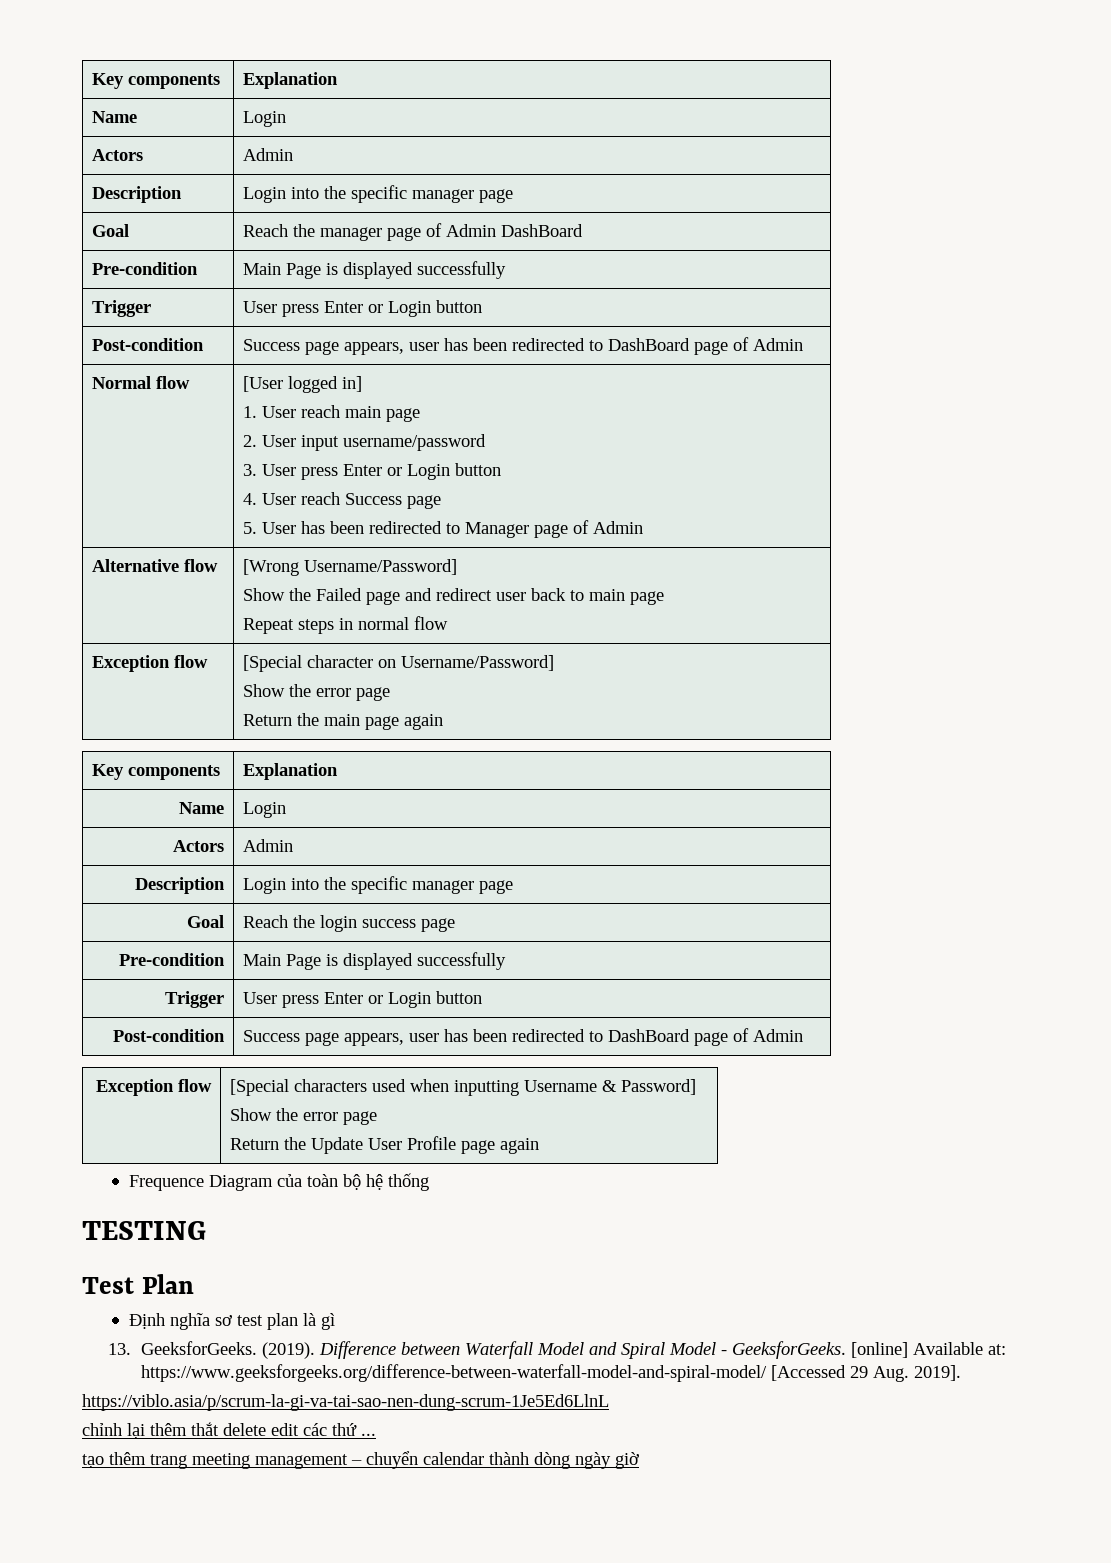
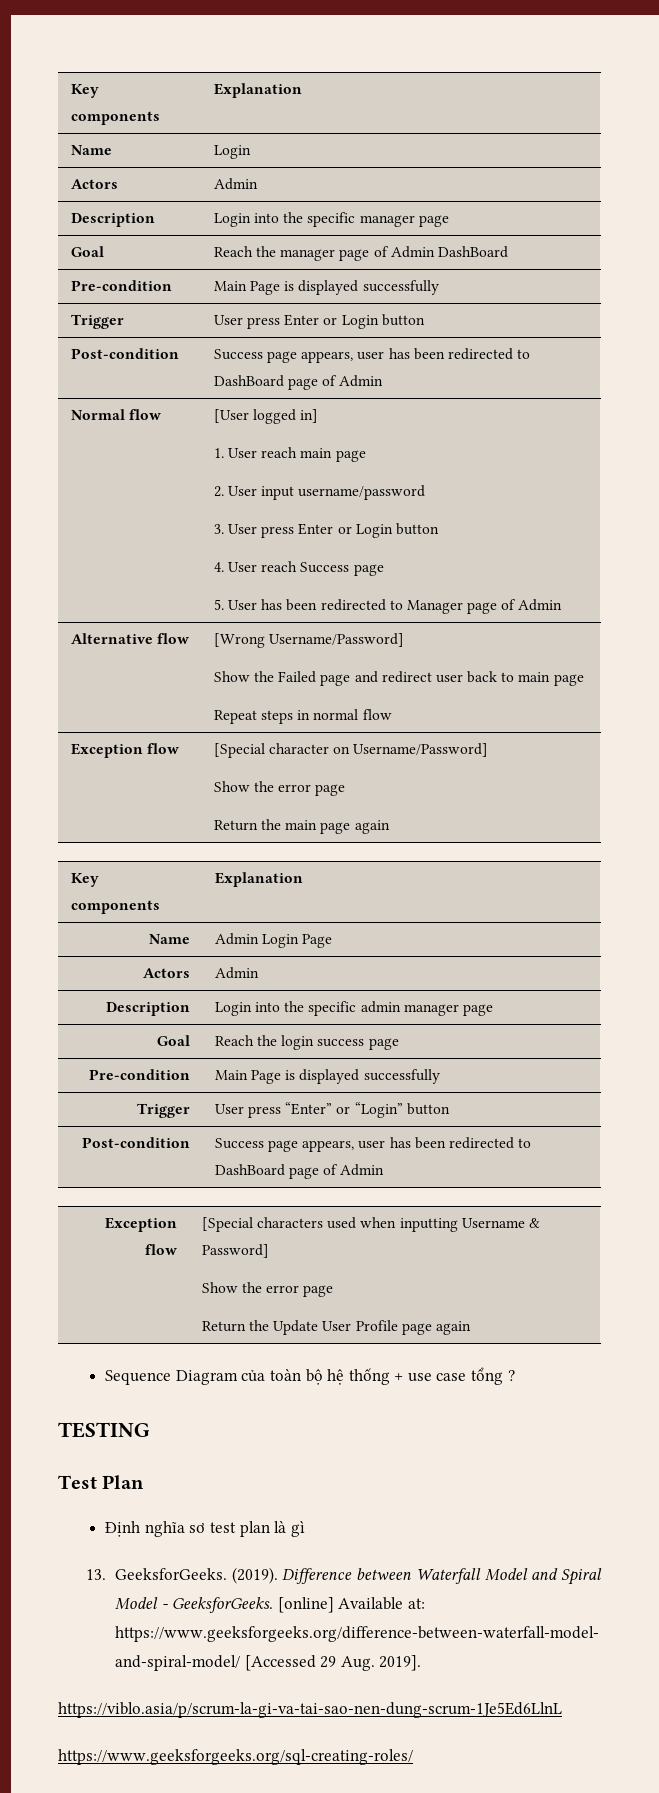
  Exception flow | [Special character on Username/Password]
  Show the error page
  Return the main page again
  Key components | Explanation
- Name | Login
+ Name | Admin Login Page
  Actors | Admin
- Description | Login into the specific manager page
+ Description | Login into the specific admin manager page
  Goal | Reach the login success page
  Pre-condition | Main Page is displayed successfully
- Trigger | User press Enter or Login button
+ Trigger | User press “Enter” or “Login” button
- Frequence Diagram của toàn bộ hệ thống
+ Sequence Diagram của toàn bộ hệ thống + use case tổng ?
- chỉnh lại thêm thắt delete edit các thứ ...
- tạo thêm trang meeting management – chuyển calendar thành dòng ngày giờ
+ https://www.geeksforgeeks.org/sql-creating-roles/

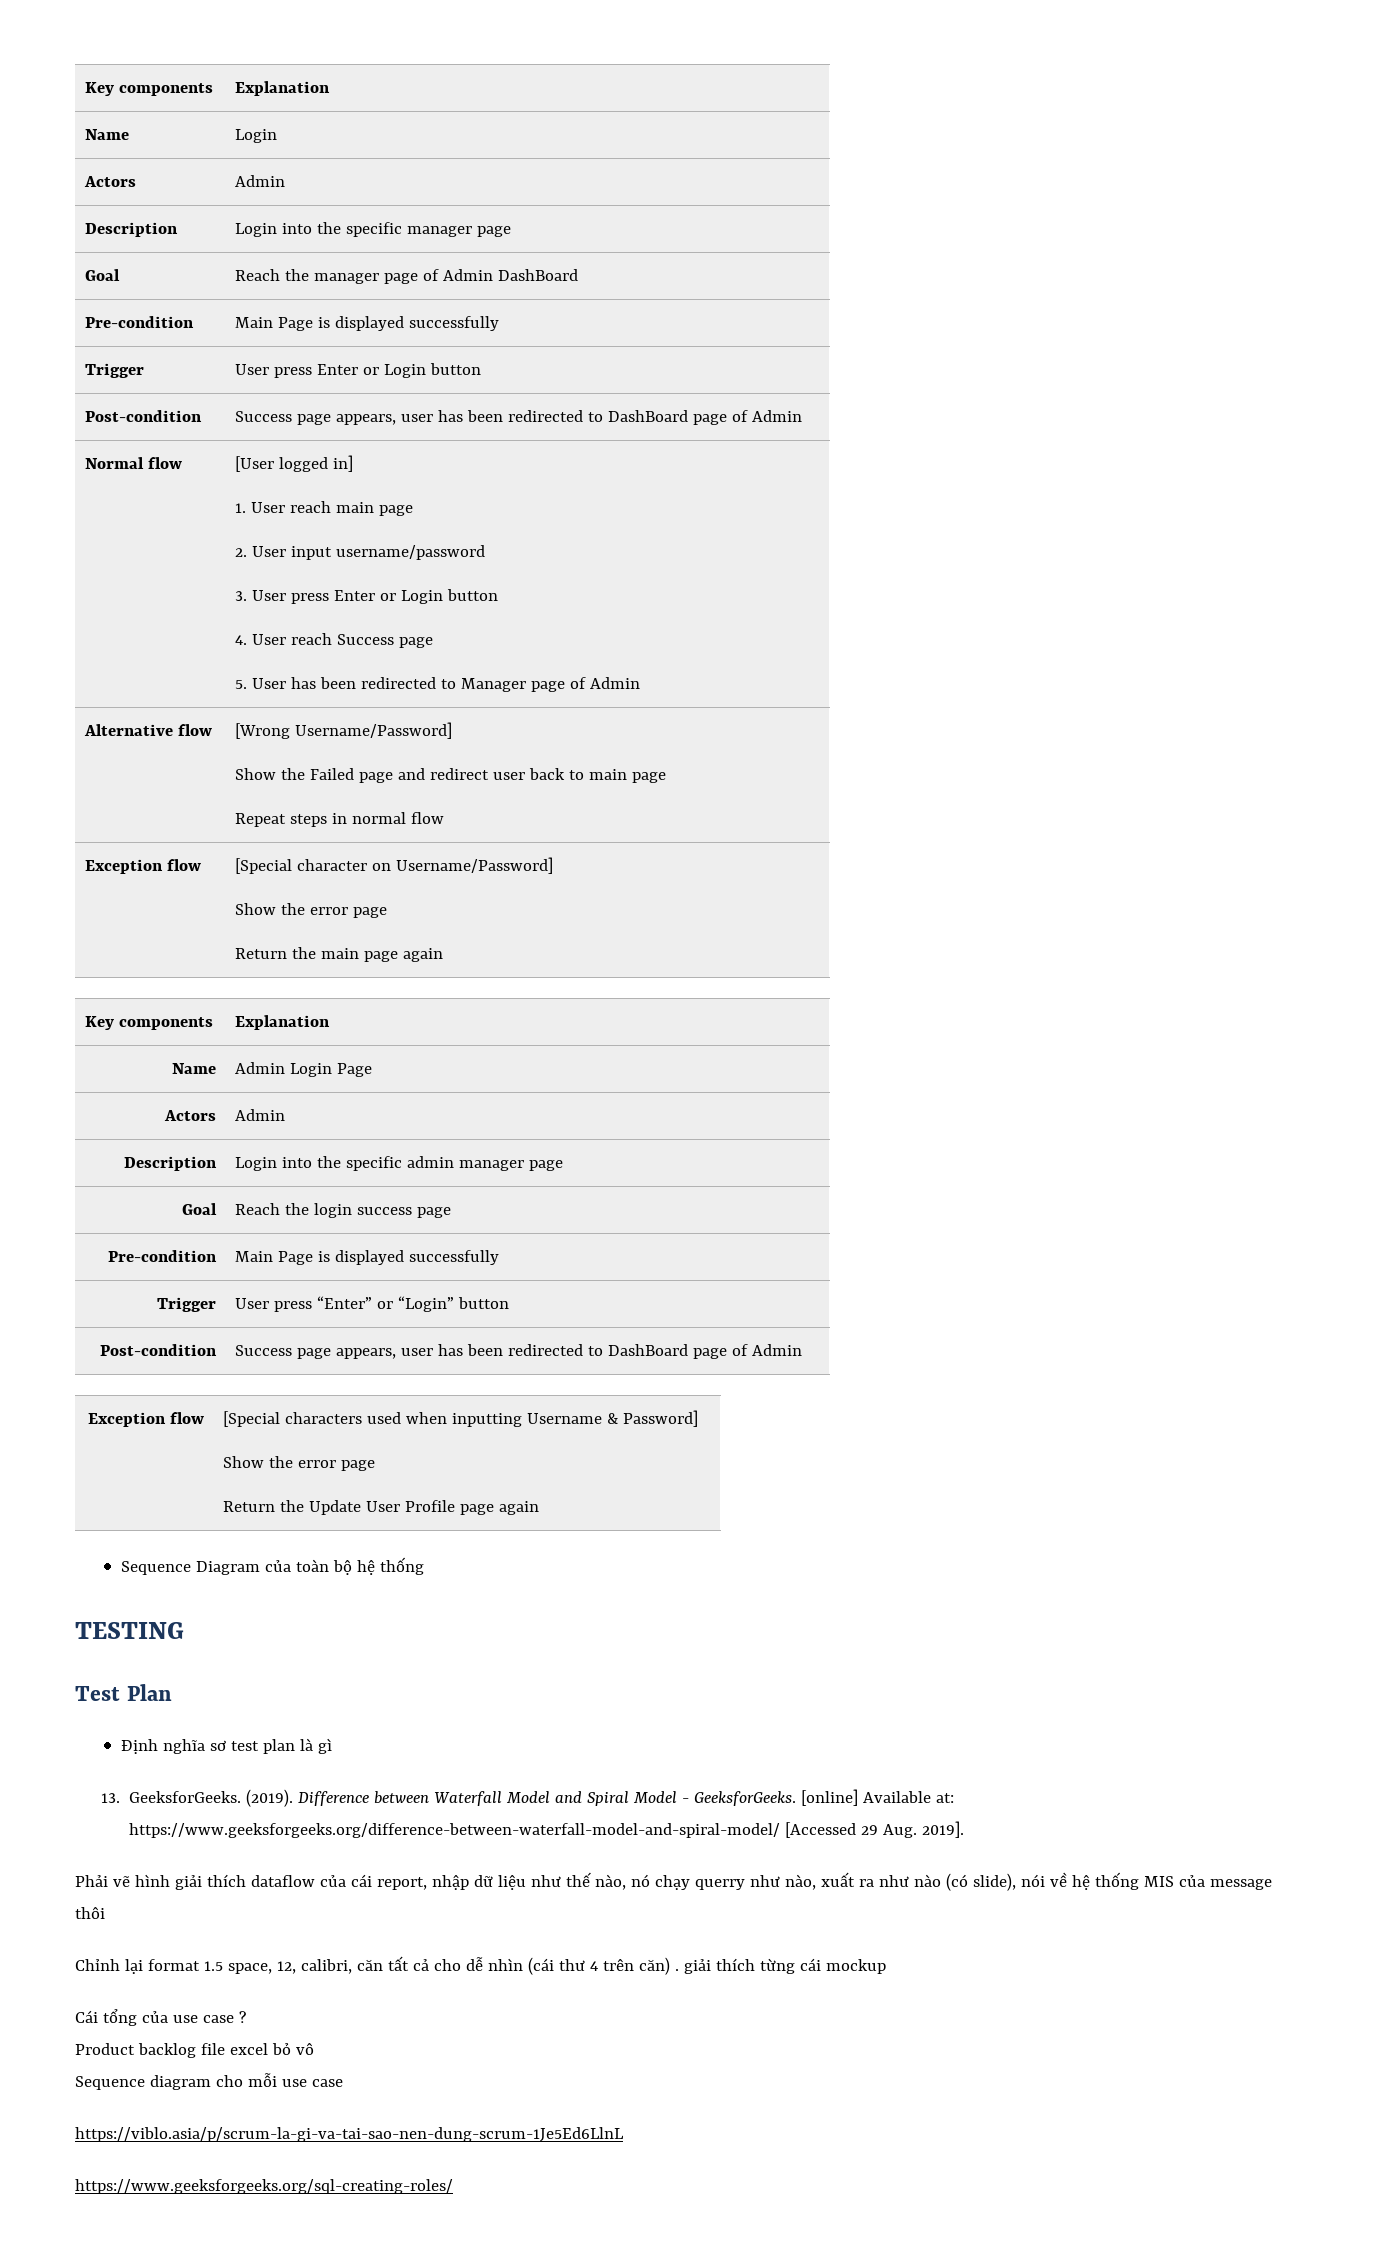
- Sequence Diagram của toàn bộ hệ thống + use case tổng ?
+ Sequence Diagram của toàn bộ hệ thống
+ Phải vẽ hình giải thích dataflow của cái report, nhập dữ liệu như thế nào, nó chạy querry như nào, xuất ra như nào (có slide), nói về hệ thống MIS của message thôi
+ Chỉnh lại format 1.5 space, 12, calibri, căn tất cả cho dễ nhìn (cái thư 4 trên căn) . giải thích từng cái mockup
+ Cái tổng của use case ?
+ Product backlog file excel bỏ vô
+ Sequence diagram cho mỗi use case

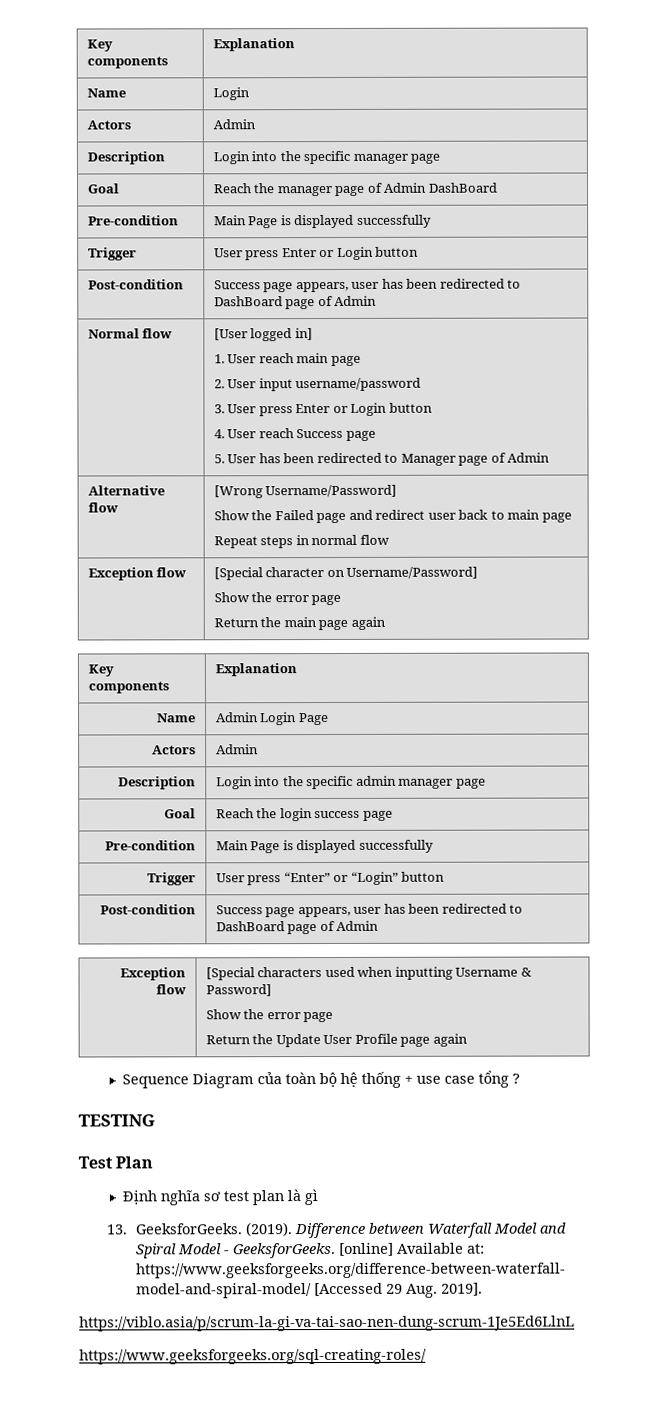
- Sequence Diagram của toàn bộ hệ thống
+ Sequence Diagram của toàn bộ hệ thống + use case tổng ?
- Phải vẽ hình giải thích dataflow của cái report, nhập dữ liệu như thế nào, nó chạy querry như nào, xuất ra như nào (có slide), nói về hệ thống MIS của message thôi
- Chỉnh lại format 1.5 space, 12, calibri, căn tất cả cho dễ nhìn (cái thư 4 trên căn) . giải thích từng cái mockup
- Cái tổng của use case ?
- Product backlog file excel bỏ vô
- Sequence diagram cho mỗi use case

